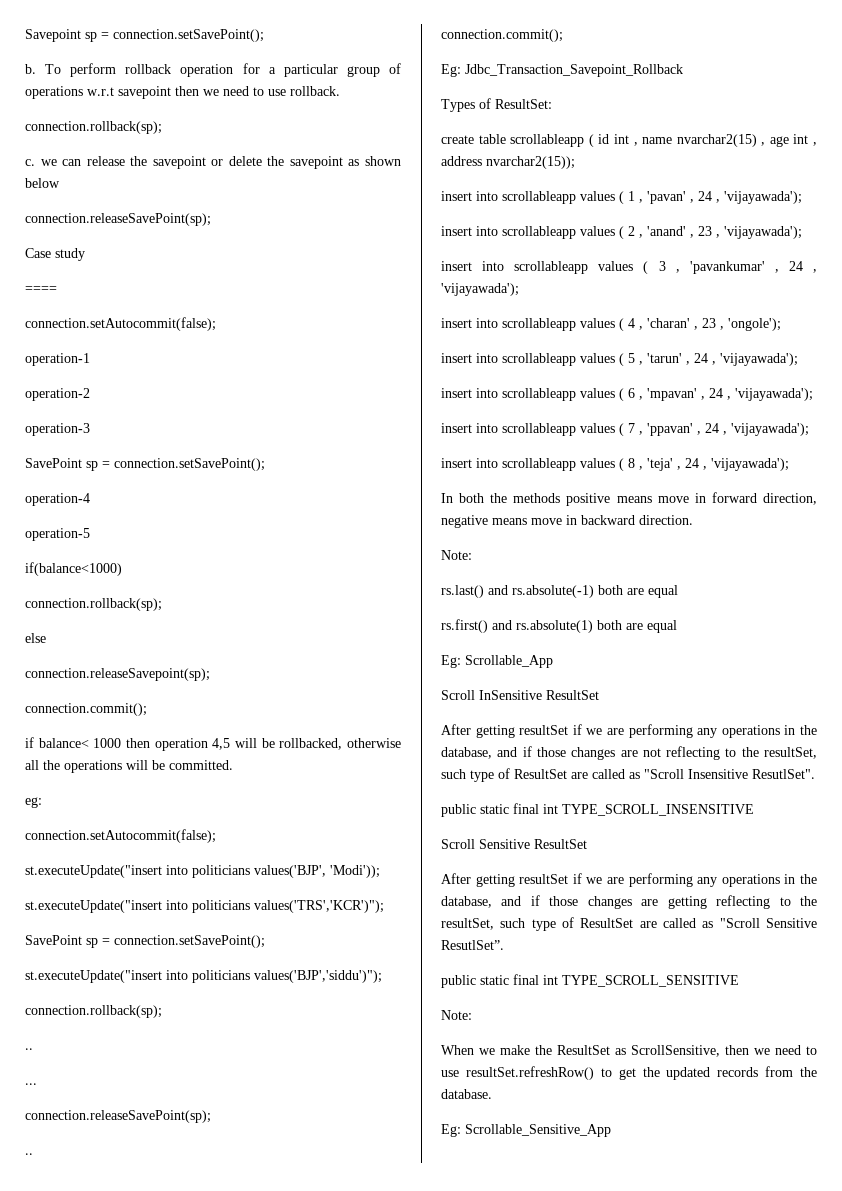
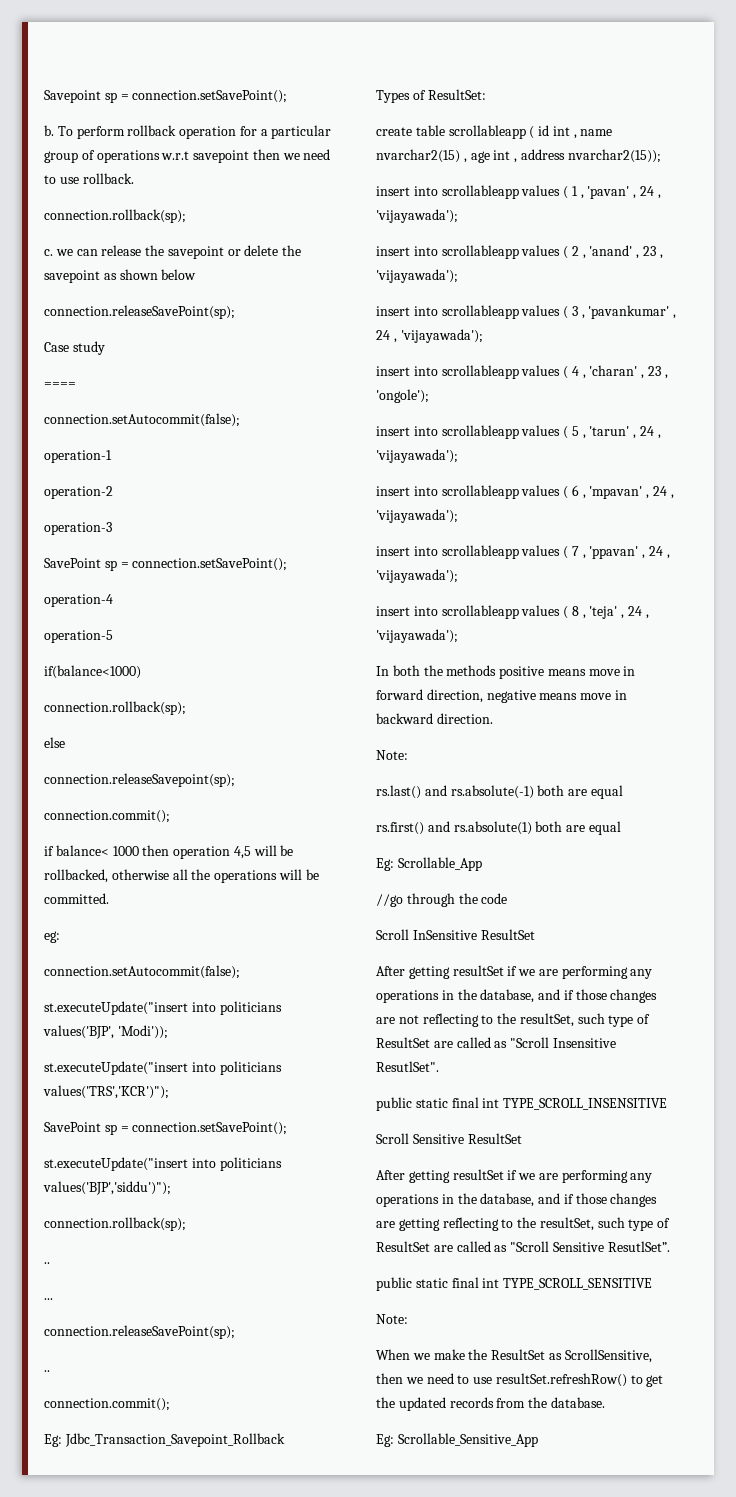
+ //go through the code

